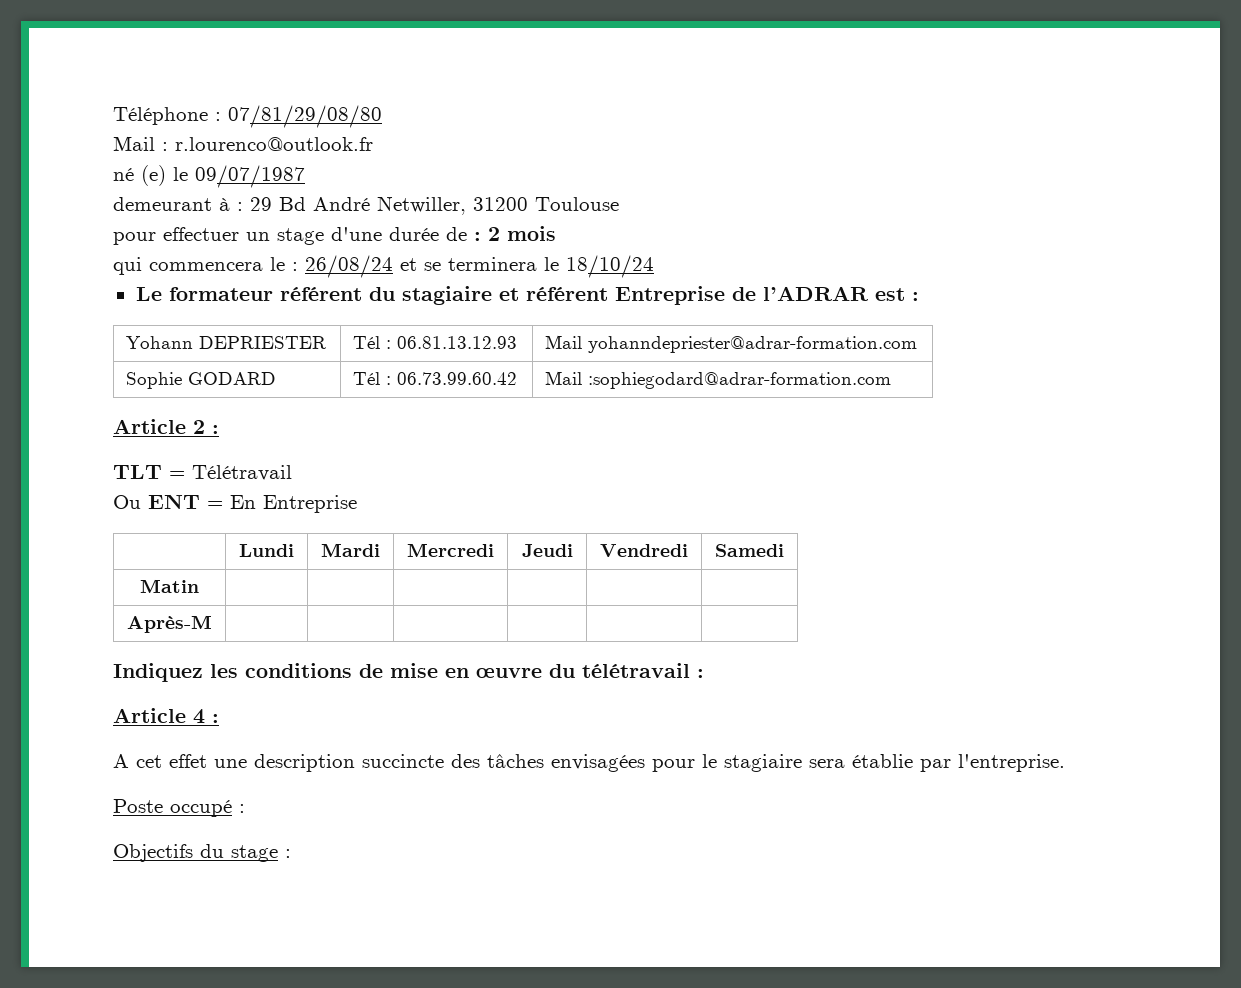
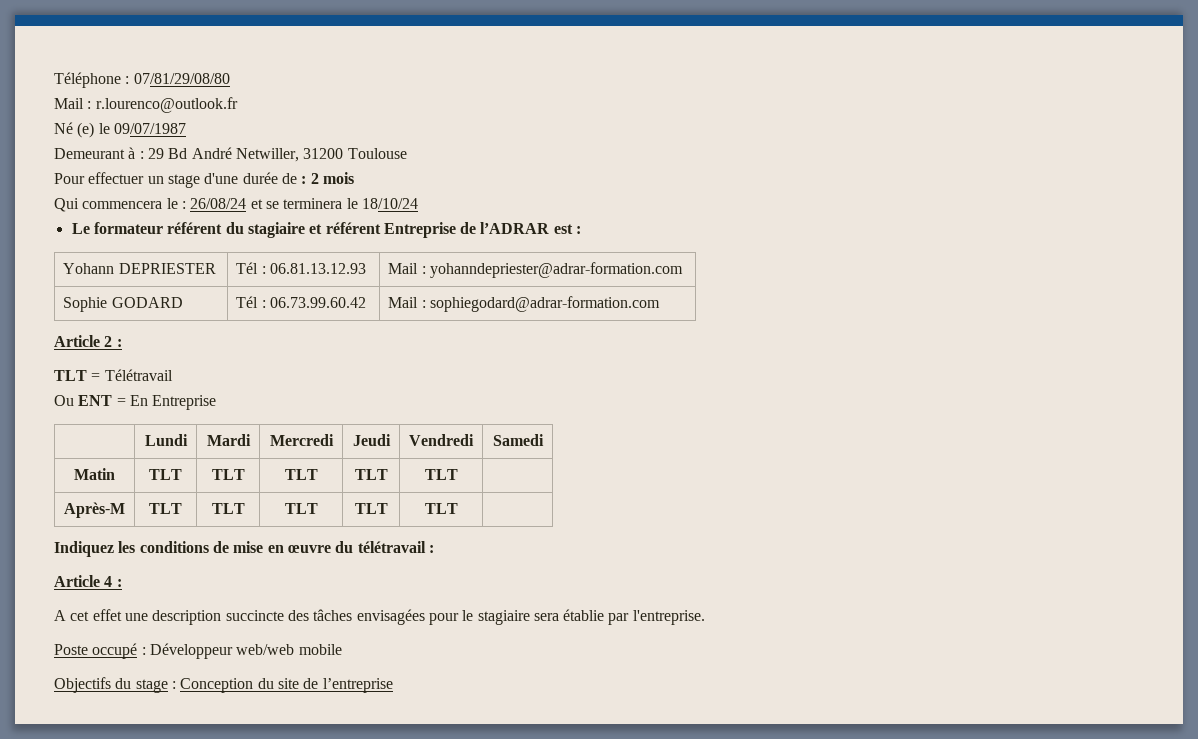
- né (e) le 09/07/1987
+ Né (e) le 09/07/1987
- demeurant à : 29 Bd André Netwiller, 31200 Toulouse
+ Demeurant à : 29 Bd André Netwiller, 31200 Toulouse
- pour effectuer un stage d'une durée de : 2 mois
+ Pour effectuer un stage d'une durée de : 2 mois
- qui commencera le : 26/08/24 et se terminera le 18/10/24
+ Qui commencera le : 26/08/24 et se terminera le 18/10/24
- Yohann DEPRIESTER | Tél : 06.81.13.12.93 | Mail yohanndepriester@adrar-formation.com
+ Yohann DEPRIESTER | Tél : 06.81.13.12.93 | Mail : yohanndepriester@adrar-formation.com
- Sophie GODARD | Tél : 06.73.99.60.42 | Mail :sophiegodard@adrar-formation.com
+ Sophie GODARD | Tél : 06.73.99.60.42 | Mail : sophiegodard@adrar-formation.com
- Matin | | | | | |
- Après-M | | | | | |
+ Matin | TLT | TLT | TLT | TLT | TLT |
+ Après-M | TLT | TLT | TLT | TLT | TLT |
- Poste occupé :
+ Poste occupé : Développeur web/web mobile
- Objectifs du stage :
+ Objectifs du stage : Conception du site de l’entreprise

